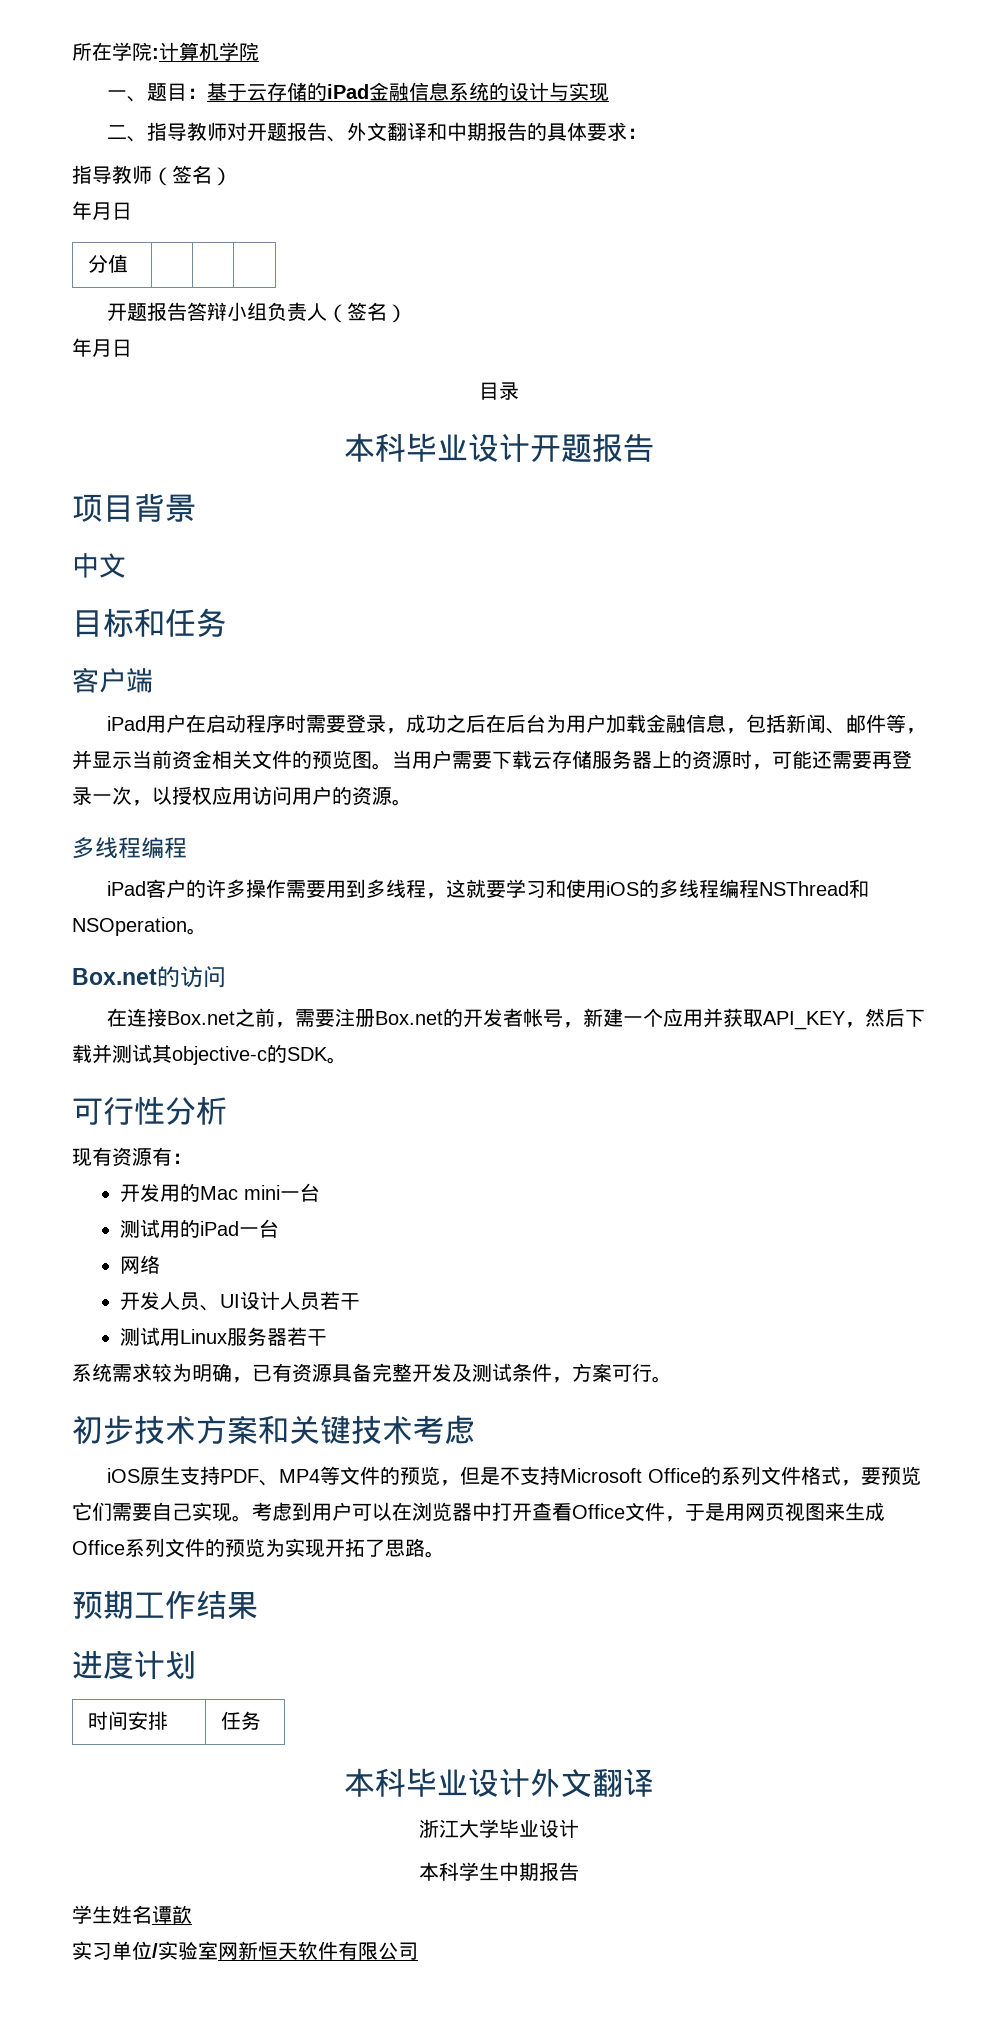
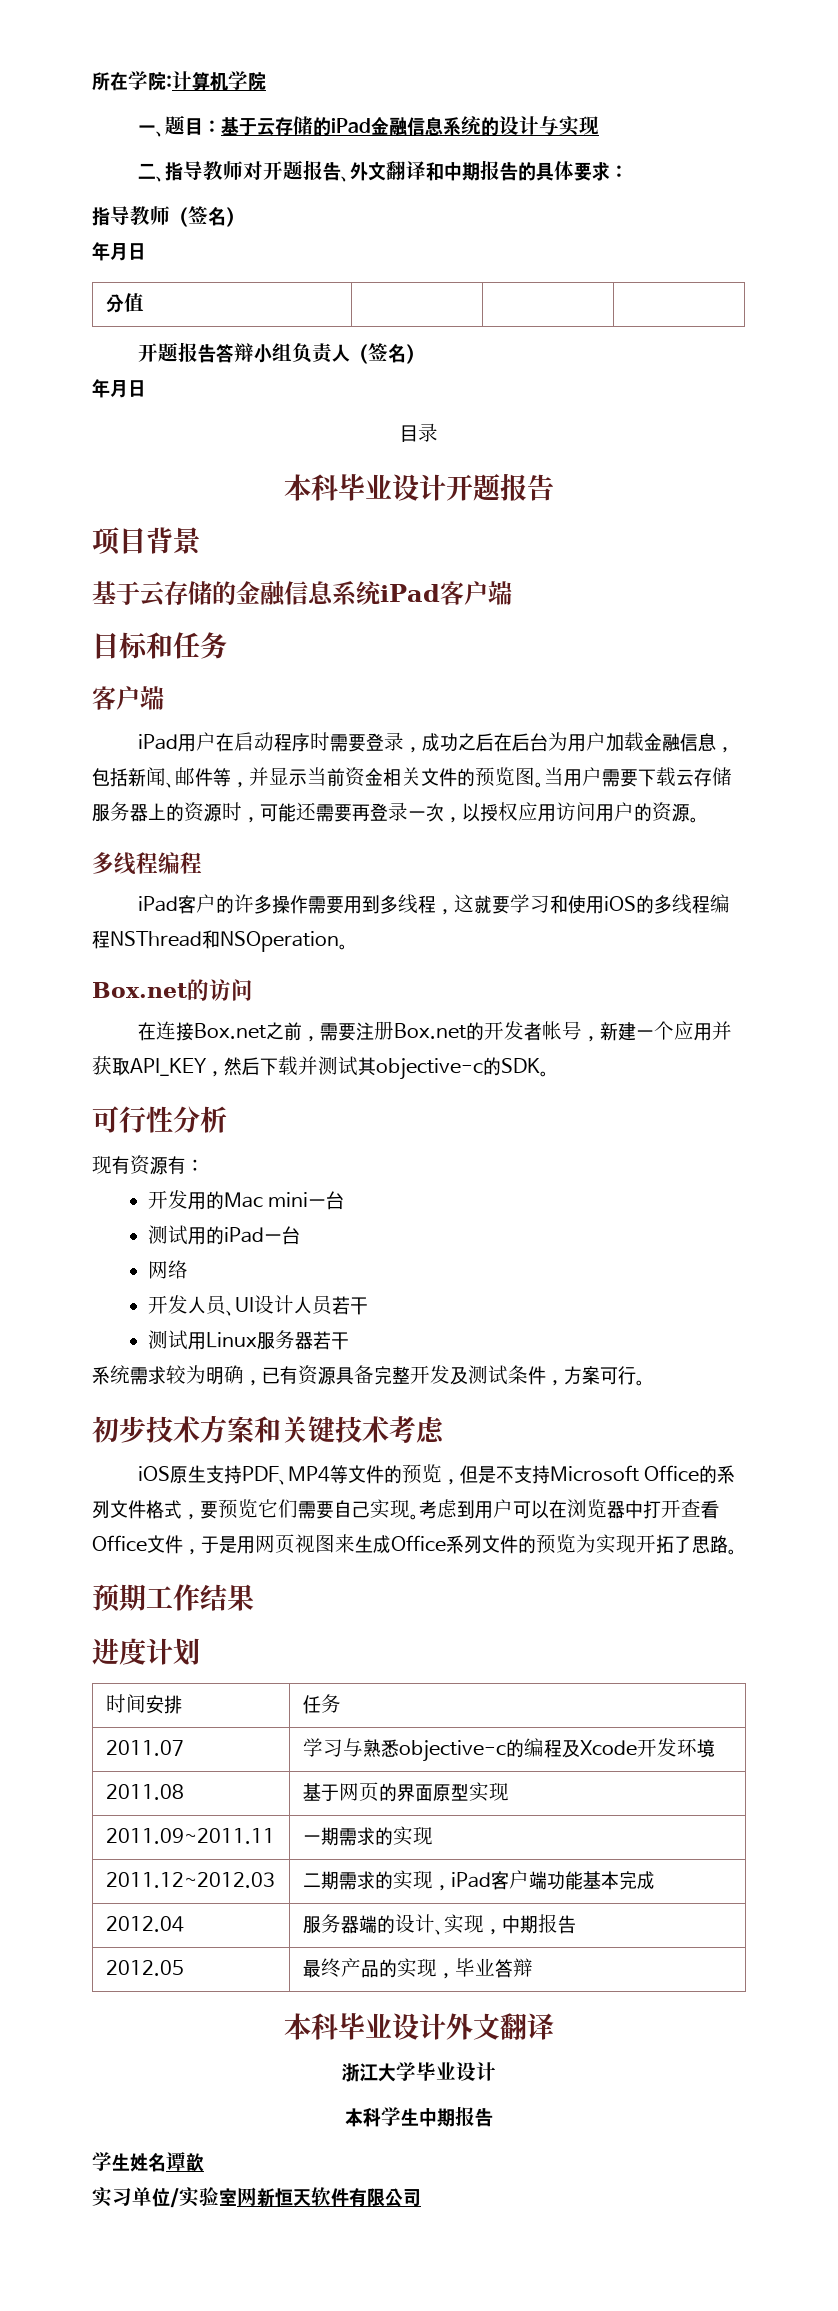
- 中文
+ 基于云存储的金融信息系统iPad客户端
+ 2011.07 | 学习与熟悉objective-c的编程及Xcode开发环境
+ 2011.08 | 基于网页的界面原型实现
+ 2011.09~2011.11 | 一期需求的实现
+ 2011.12~2012.03 | 二期需求的实现，iPad客户端功能基本完成
+ 2012.04 | 服务器端的设计、实现，中期报告
+ 2012.05 | 最终产品的实现，毕业答辩

